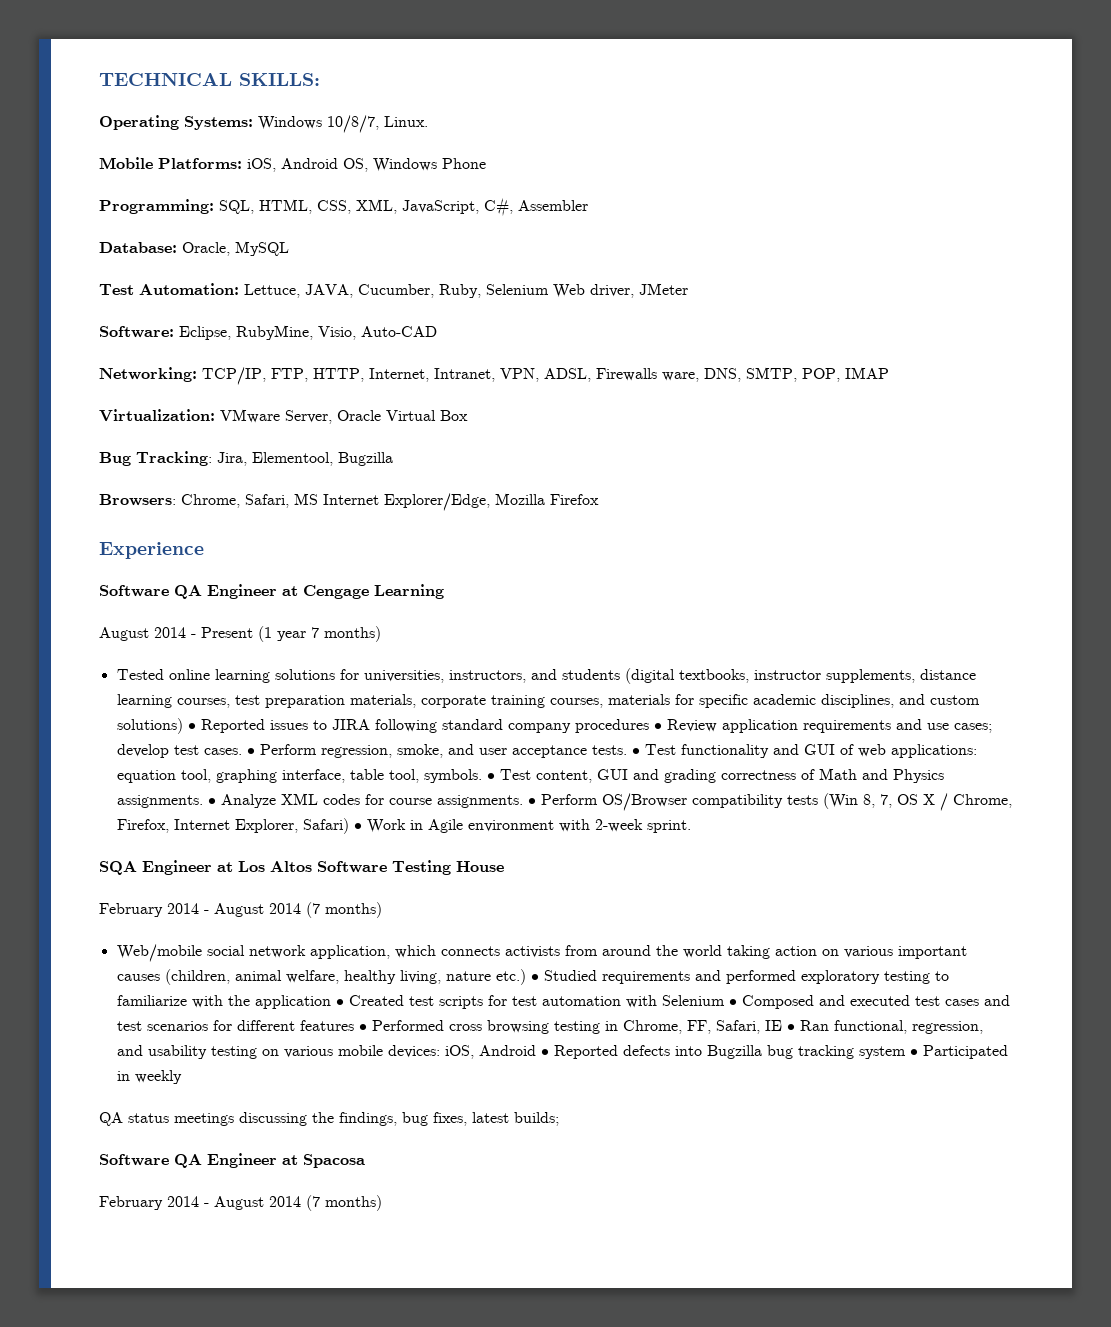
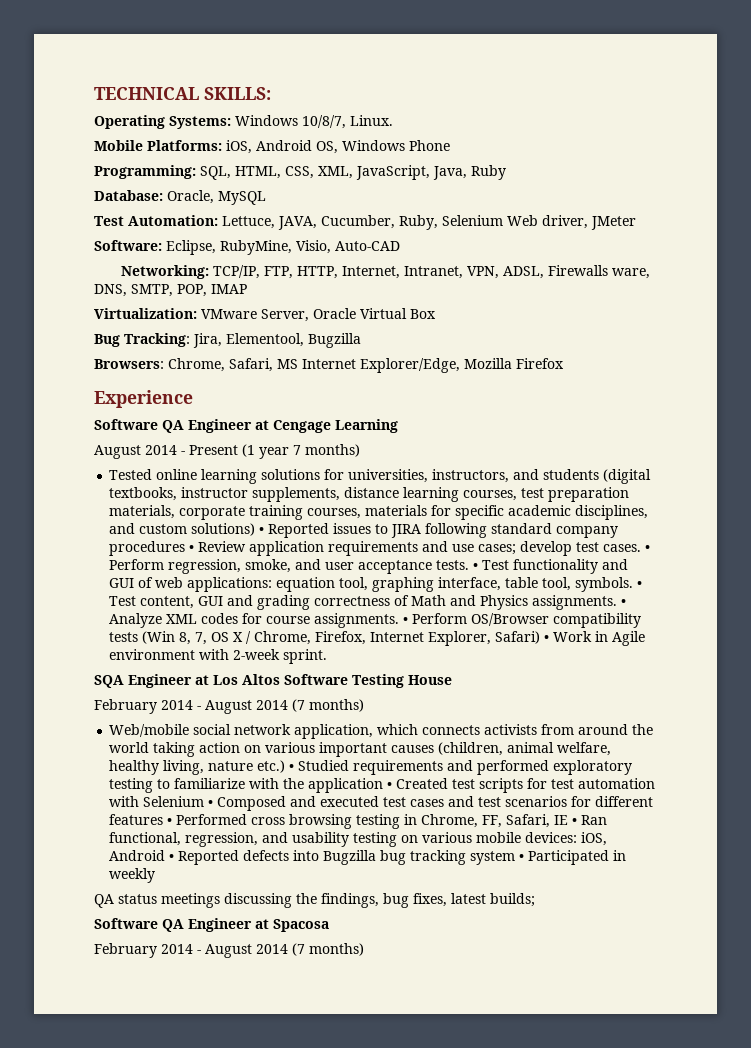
- Programming: SQL, HTML, CSS, XML, JavaScript, C#, Assembler
+ Programming: SQL, HTML, CSS, XML, JavaScript, Java, Ruby

